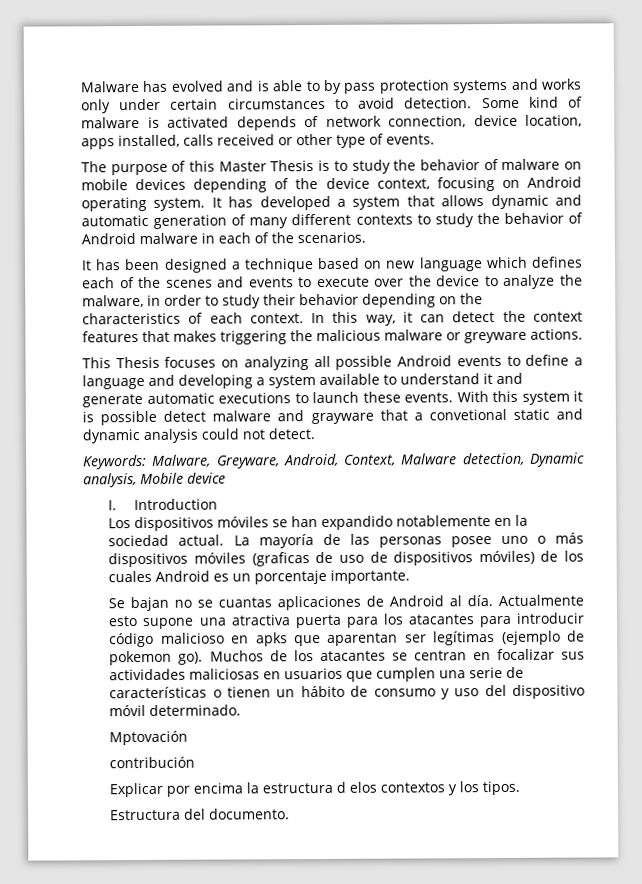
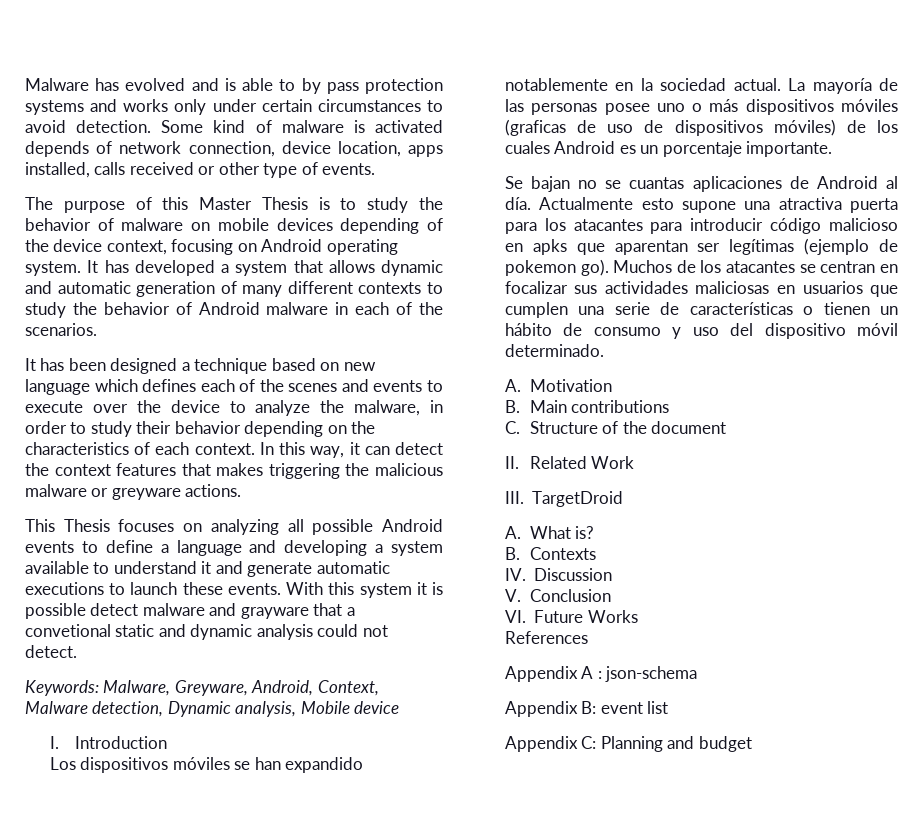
- Mptovación
- contribución
- Explicar por encima la estructura d elos contextos y los tipos.
- Estructura del documento.
+ A. Motivation
+ B. Main contributions
+ C. Structure of the document
+ II. Related Work
+ III. TargetDroid
+ A. What is?
+ B. Contexts
+ IV. Discussion
+ V. Conclusion
+ VI. Future Works
+ References
+ Appendix A : json-schema
+ Appendix B: event list
+ Appendix C: Planning and budget

